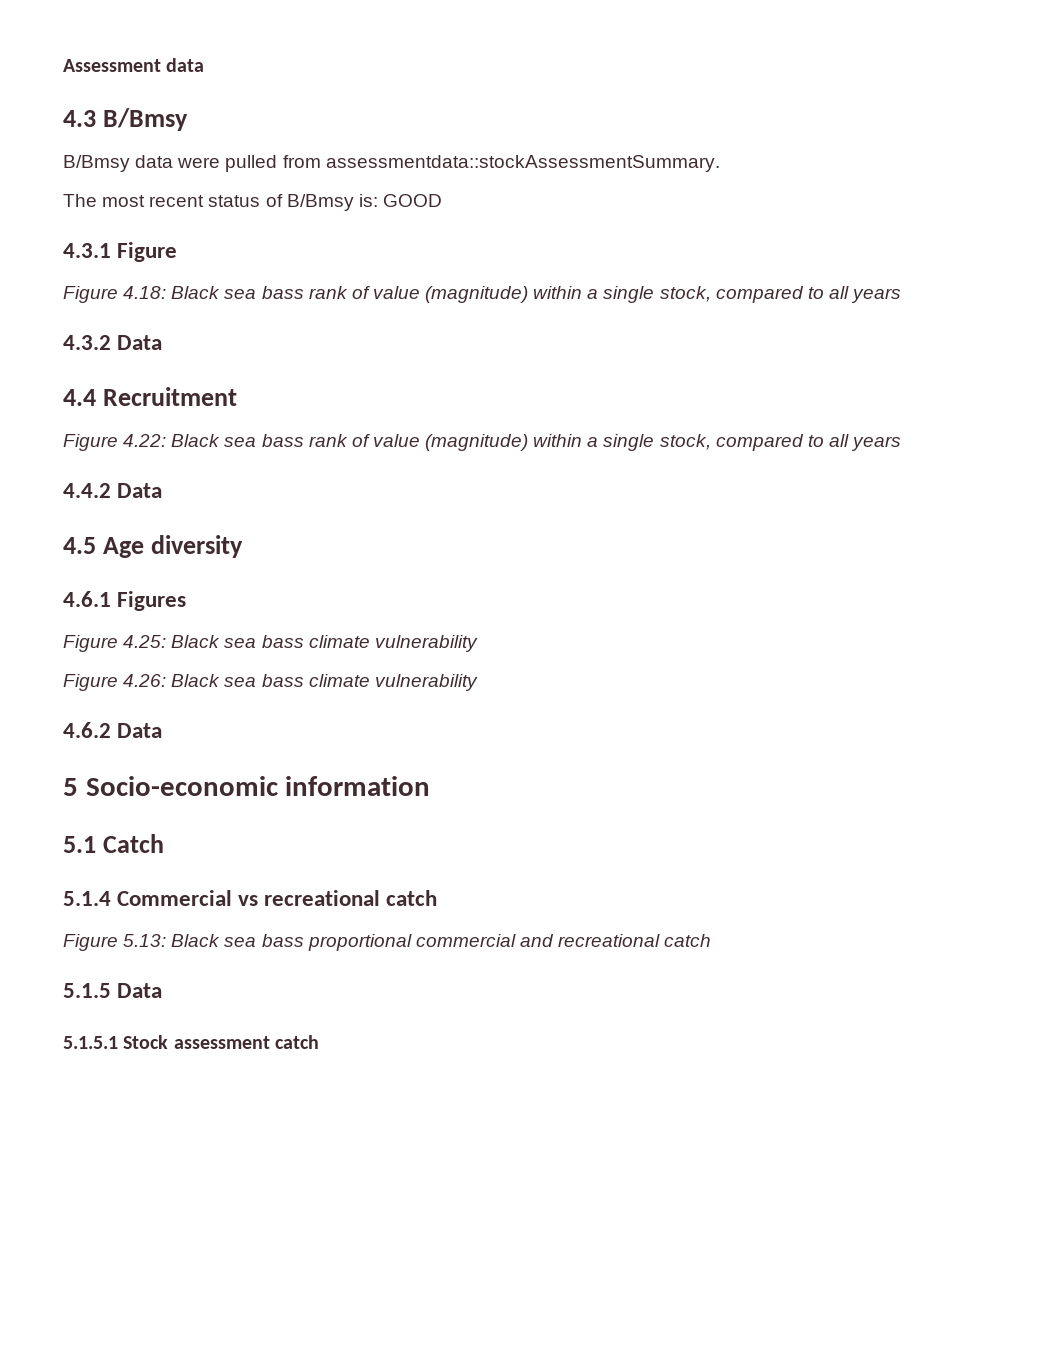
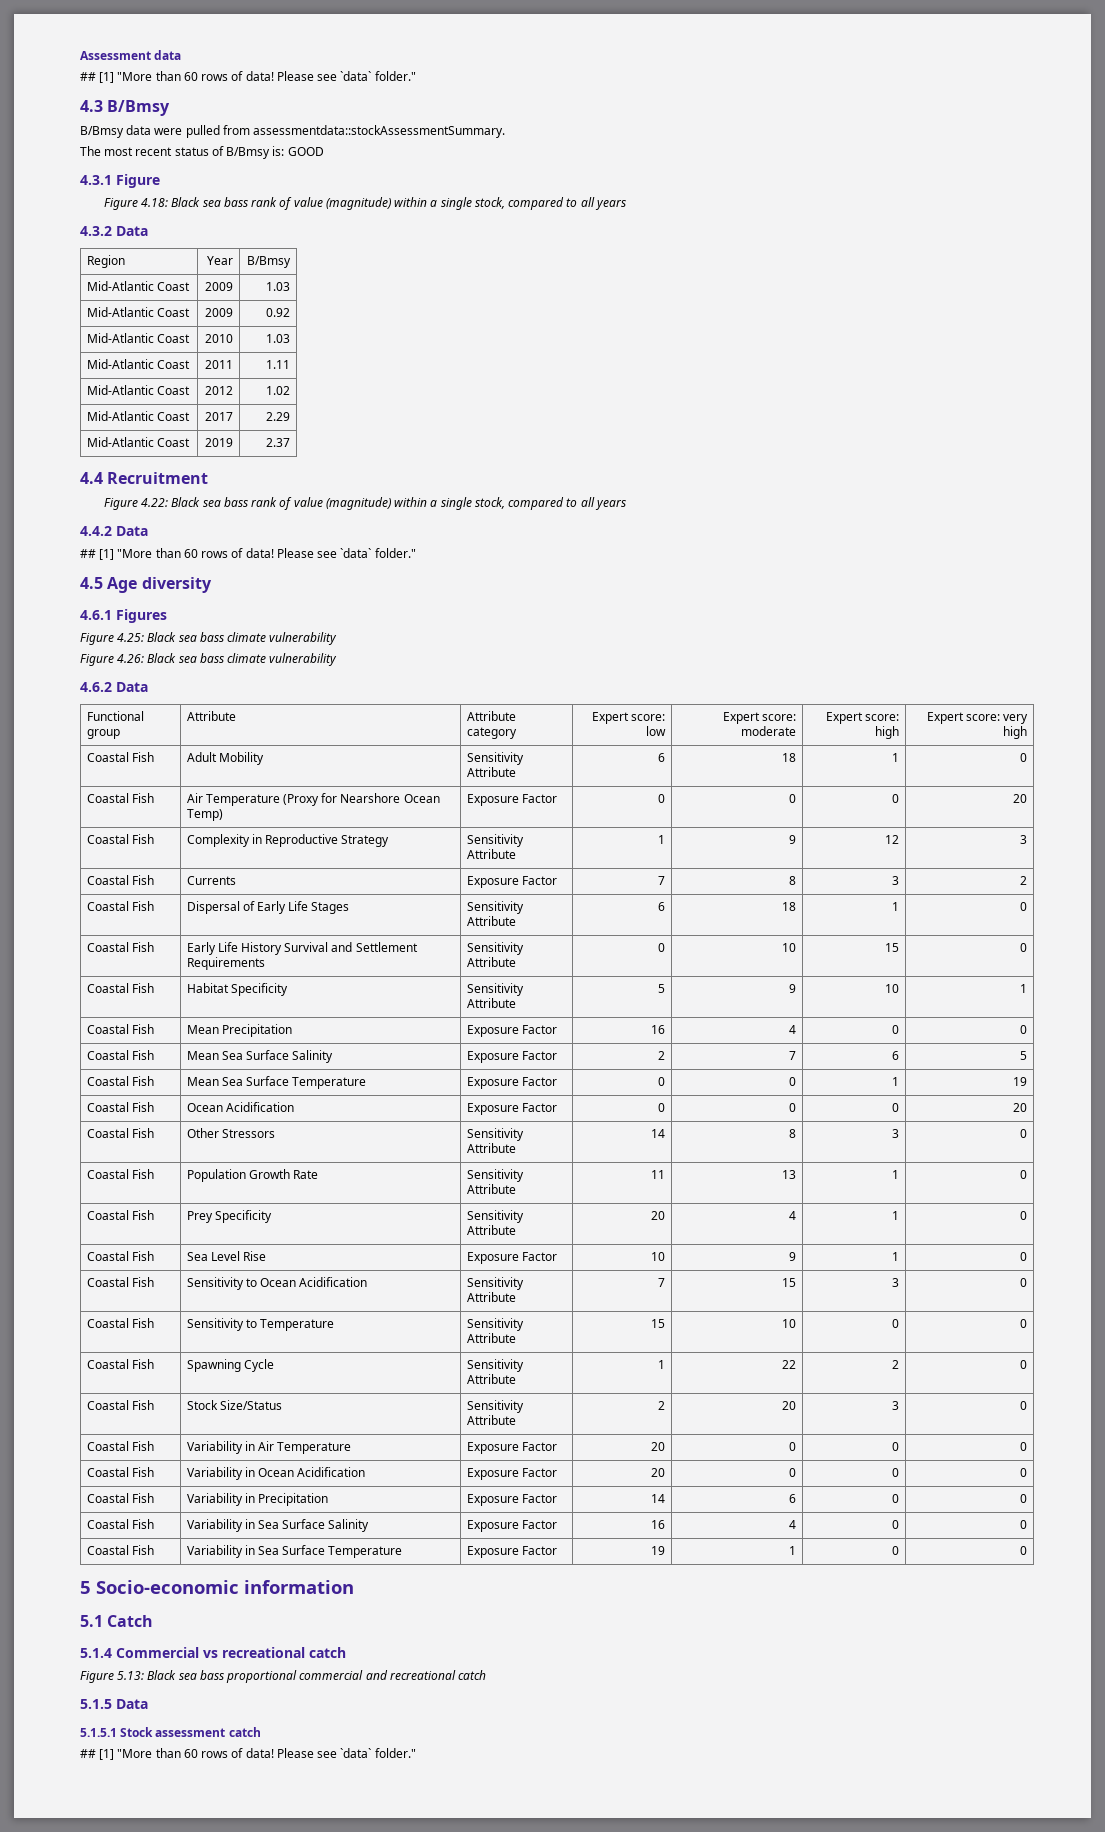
  Assessment data
+ ## [1] "More than 60 rows of data! Please see `data` folder."
+ Region | Year | B/Bmsy
+ Mid-Atlantic Coast | 2009 | 1.03
+ Mid-Atlantic Coast | 2009 | 0.92
+ Mid-Atlantic Coast | 2010 | 1.03
+ Mid-Atlantic Coast | 2011 | 1.11
+ Mid-Atlantic Coast | 2012 | 1.02
+ Mid-Atlantic Coast | 2017 | 2.29
+ Mid-Atlantic Coast | 2019 | 2.37
  4.4.2 Data
+ ## [1] "More than 60 rows of data! Please see `data` folder."
+ Functional group | Attribute | Attribute category | Expert score: low | Expert score: moderate | Expert score: high | Expert score: very high
+ Coastal Fish | Adult Mobility | Sensitivity Attribute | 6 | 18 | 1 | 0
+ Coastal Fish | Air Temperature (Proxy for Nearshore Ocean Temp) | Exposure Factor | 0 | 0 | 0 | 20
+ Coastal Fish | Complexity in Reproductive Strategy | Sensitivity Attribute | 1 | 9 | 12 | 3
+ Coastal Fish | Currents | Exposure Factor | 7 | 8 | 3 | 2
+ Coastal Fish | Dispersal of Early Life Stages | Sensitivity Attribute | 6 | 18 | 1 | 0
+ Coastal Fish | Early Life History Survival and Settlement Requirements | Sensitivity Attribute | 0 | 10 | 15 | 0
+ Coastal Fish | Habitat Specificity | Sensitivity Attribute | 5 | 9 | 10 | 1
+ Coastal Fish | Mean Precipitation | Exposure Factor | 16 | 4 | 0 | 0
+ Coastal Fish | Mean Sea Surface Salinity | Exposure Factor | 2 | 7 | 6 | 5
+ Coastal Fish | Mean Sea Surface Temperature | Exposure Factor | 0 | 0 | 1 | 19
+ Coastal Fish | Ocean Acidification | Exposure Factor | 0 | 0 | 0 | 20
+ Coastal Fish | Other Stressors | Sensitivity Attribute | 14 | 8 | 3 | 0
+ Coastal Fish | Population Growth Rate | Sensitivity Attribute | 11 | 13 | 1 | 0
+ Coastal Fish | Prey Specificity | Sensitivity Attribute | 20 | 4 | 1 | 0
+ Coastal Fish | Sea Level Rise | Exposure Factor | 10 | 9 | 1 | 0
+ Coastal Fish | Sensitivity to Ocean Acidification | Sensitivity Attribute | 7 | 15 | 3 | 0
+ Coastal Fish | Sensitivity to Temperature | Sensitivity Attribute | 15 | 10 | 0 | 0
+ Coastal Fish | Spawning Cycle | Sensitivity Attribute | 1 | 22 | 2 | 0
+ Coastal Fish | Stock Size/Status | Sensitivity Attribute | 2 | 20 | 3 | 0
+ Coastal Fish | Variability in Air Temperature | Exposure Factor | 20 | 0 | 0 | 0
+ Coastal Fish | Variability in Ocean Acidification | Exposure Factor | 20 | 0 | 0 | 0
+ Coastal Fish | Variability in Precipitation | Exposure Factor | 14 | 6 | 0 | 0
+ Coastal Fish | Variability in Sea Surface Salinity | Exposure Factor | 16 | 4 | 0 | 0
+ Coastal Fish | Variability in Sea Surface Temperature | Exposure Factor | 19 | 1 | 0 | 0
  5.1.5.1 Stock assessment catch
+ ## [1] "More than 60 rows of data! Please see `data` folder."

